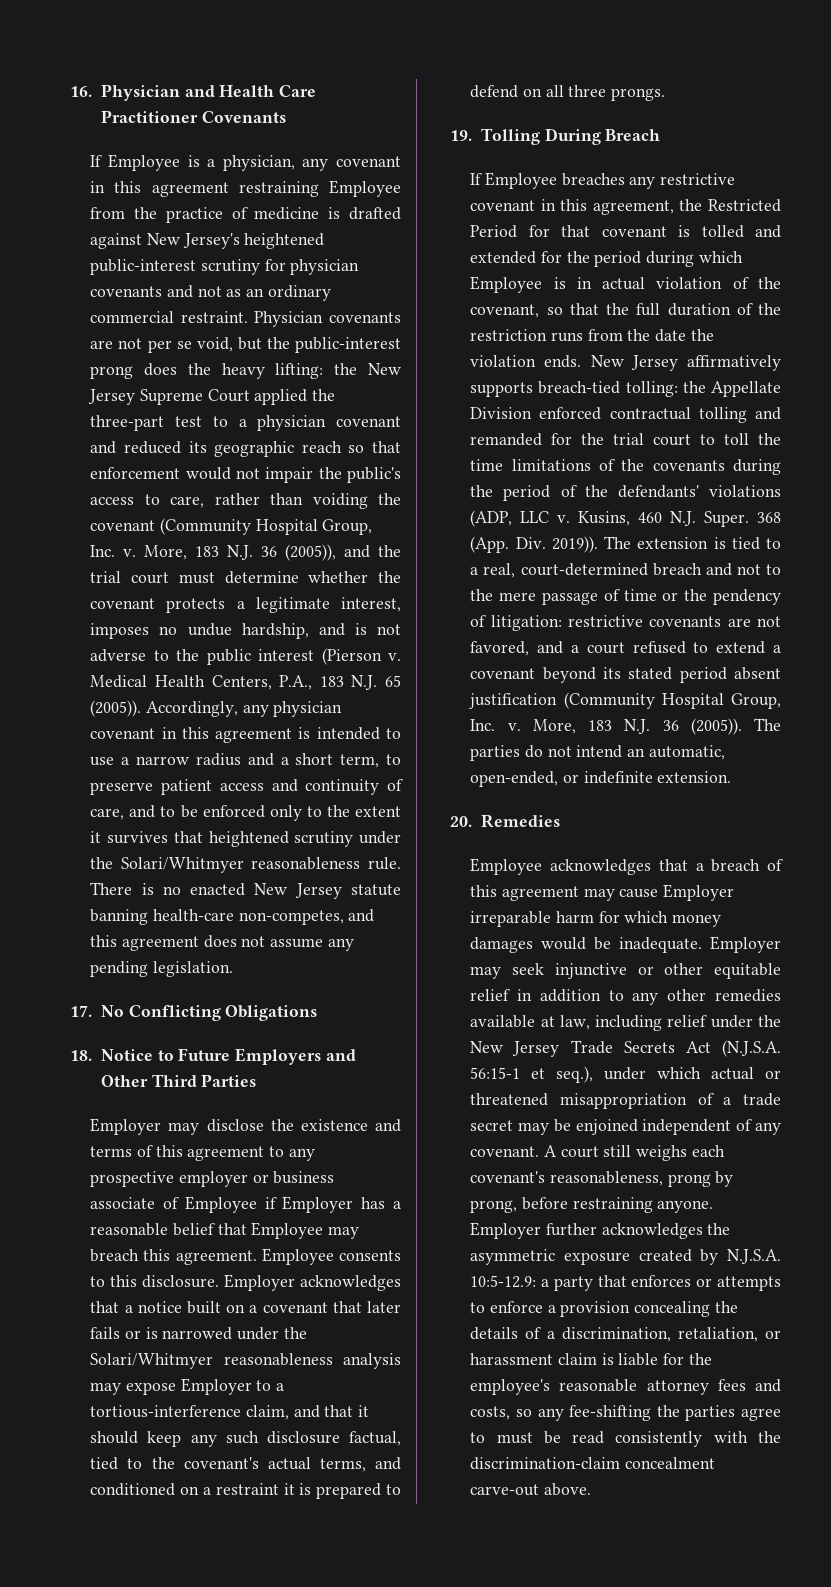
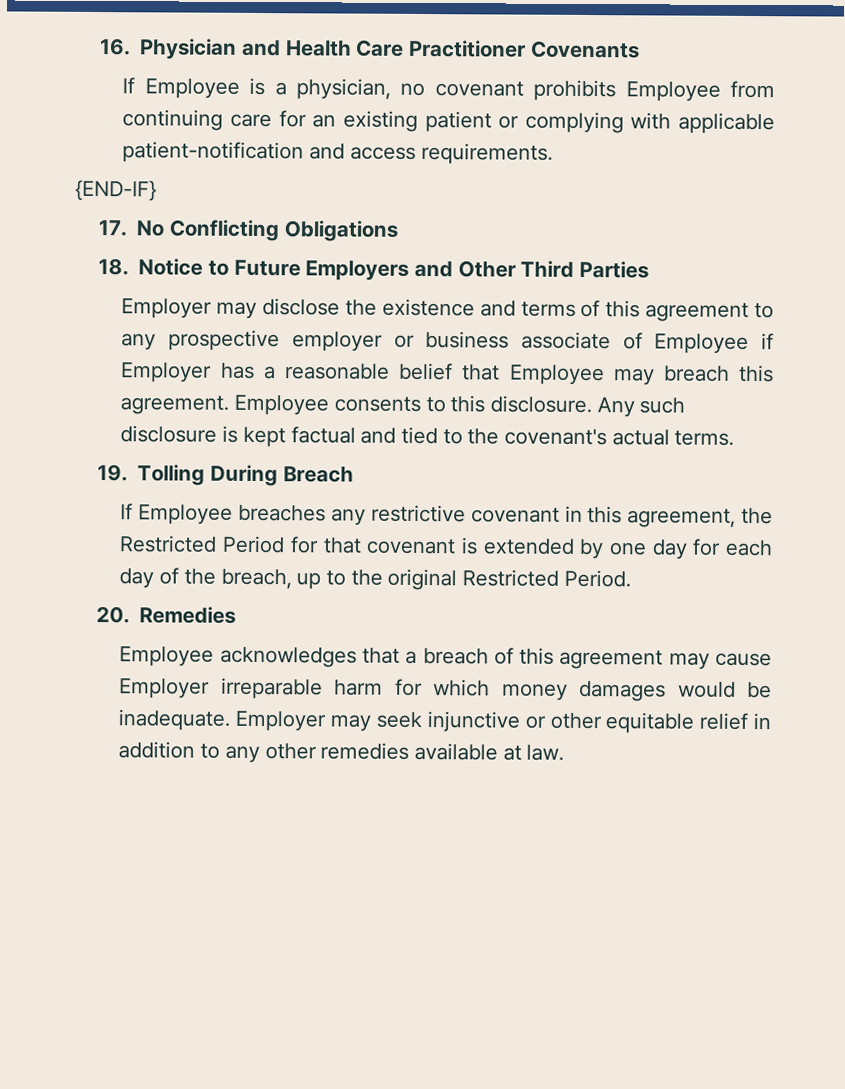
- If Employee is a physician, any covenant in this agreement restraining Employee from the practice of medicine is drafted against New Jersey's heightened public-interest scrutiny for physician covenants and not as an ordinary commercial restraint. Physician covenants are not per se void, but the public-interest prong does the heavy lifting: the New Jersey Supreme Court applied the three-part test to a physician covenant and reduced its geographic reach so that enforcement would not impair the public's access to care, rather than voiding the covenant (Community Hospital Group, Inc. v. More, 183 N.J. 36 (2005)), and the trial court must determine whether the covenant protects a legitimate interest, imposes no undue hardship, and is not adverse to the public interest (Pierson v. Medical Health Centers, P.A., 183 N.J. 65 (2005)). Accordingly, any physician covenant in this agreement is intended to use a narrow radius and a short term, to preserve patient access and continuity of care, and to be enforced only to the extent it survives that heightened scrutiny under the Solari/Whitmyer reasonableness rule. There is no enacted New Jersey statute banning health-care non-competes, and this agreement does not assume any pending legislation.
+ If Employee is a physician, no covenant prohibits Employee from continuing care for an existing patient or complying with applicable patient-notification and access requirements.
+ {END-IF}
- Employer acknowledges that a notice built on a covenant that later fails or is narrowed under the Solari/Whitmyer reasonableness analysis may expose Employer to a tortious-interference claim, and that it should keep any such disclosure factual, tied to the covenant's actual terms, and conditioned on a restraint it is prepared to defend on all three prongs.
+ Any such disclosure is kept factual and tied to the covenant's actual terms.
- If Employee breaches any restrictive covenant in this agreement, the Restricted Period for that covenant is tolled and extended for the period during which Employee is in actual violation of the covenant, so that the full duration of the restriction runs from the date the violation ends. New Jersey affirmatively supports breach-tied tolling: the Appellate Division enforced contractual tolling and remanded for the trial court to toll the time limitations of the covenants during the period of the defendants' violations (ADP, LLC v. Kusins, 460 N.J. Super. 368 (App. Div. 2019)). The extension is tied to a real, court-determined breach and not to the mere passage of time or the pendency of litigation: restrictive covenants are not favored, and a court refused to extend a covenant beyond its stated period absent justification (Community Hospital Group, Inc. v. More, 183 N.J. 36 (2005)). The parties do not intend an automatic, open-ended, or indefinite extension.
+ If Employee breaches any restrictive covenant in this agreement, the Restricted Period for that covenant is extended by one day for each day of the breach, up to the original Restricted Period.
- Employer may seek injunctive or other equitable relief in addition to any other remedies available at law, including relief under the New Jersey Trade Secrets Act (N.J.S.A. 56:15-1 et seq.), under which actual or threatened misappropriation of a trade secret may be enjoined independent of any covenant. A court still weighs each covenant's reasonableness, prong by prong, before restraining anyone. Employer further acknowledges the asymmetric exposure created by N.J.S.A. 10:5-12.9: a party that enforces or attempts to enforce a provision concealing the details of a discrimination, retaliation, or harassment claim is liable for the employee's reasonable attorney fees and costs, so any fee-shifting the parties agree to must be read consistently with the discrimination-claim concealment carve-out above.
+ Employer may seek injunctive or other equitable relief in addition to any other remedies available at law.

